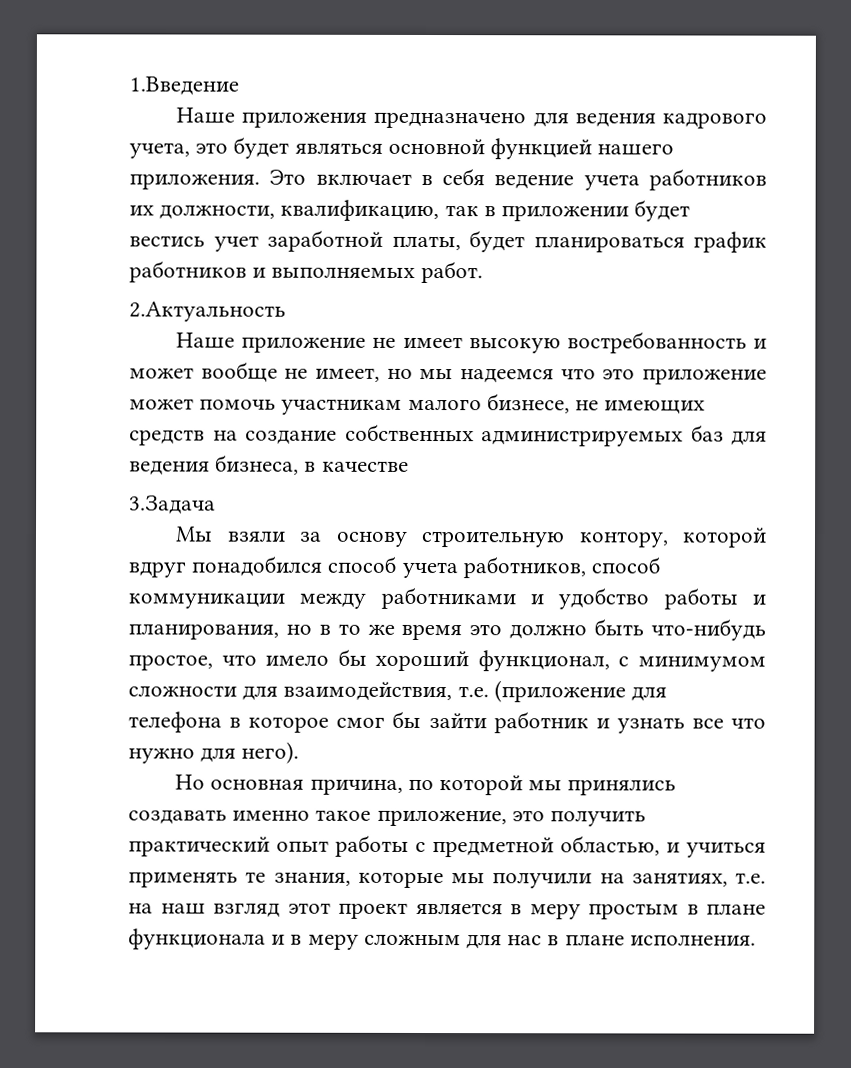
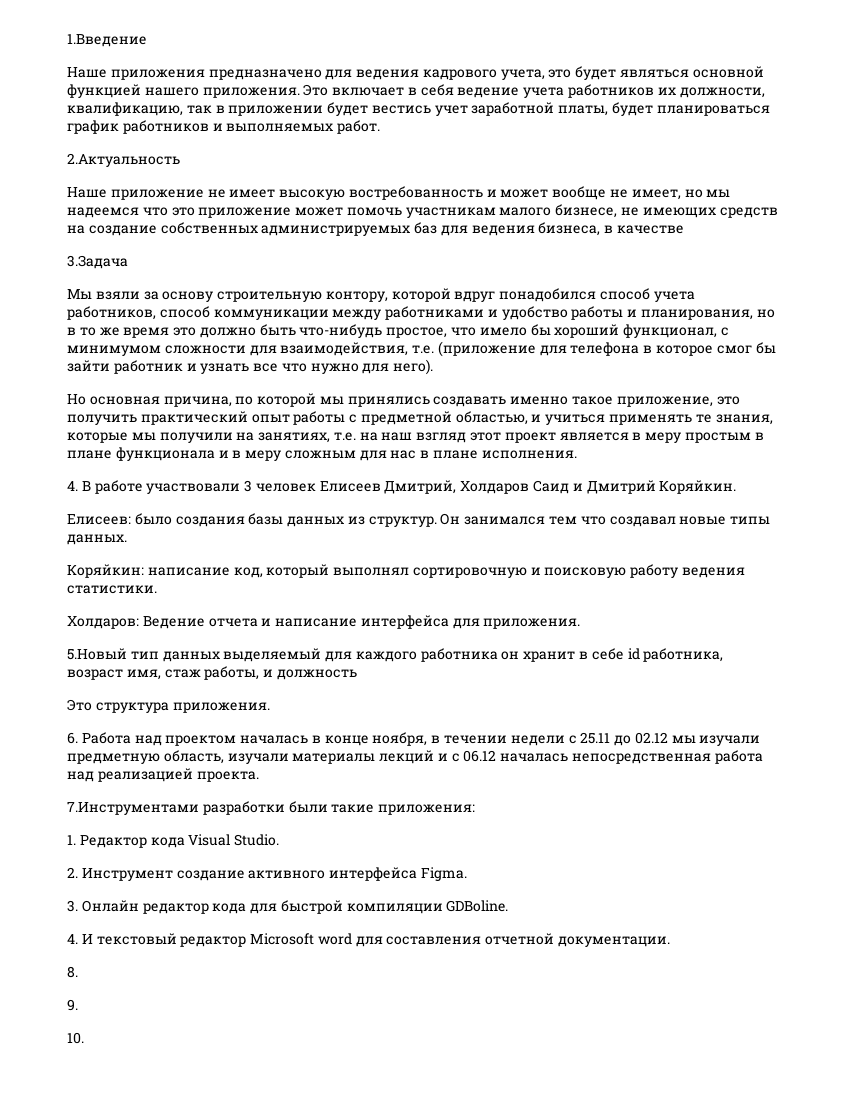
+ 4. В работе участвовали 3 человек Елисеев Дмитрий, Холдаров Саид и Дмитрий Коряйкин.
+ Елисеев: было создания базы данных из структур. Он занимался тем что создавал новые типы данных.
+ Коряйкин: написание код, который выполнял сортировочную и поисковую работу ведения статистики.
+ Холдаров: Ведение отчета и написание интерфейса для приложения.
+ 5.Новый тип данных выделяемый для каждого работника он хранит в себе id работника, возраст имя, стаж работы, и должность
+ Это структура приложения.
+ 6. Работа над проектом началась в конце ноября, в течении недели с 25.11 до 02.12 мы изучали предметную область, изучали материалы лекций и с 06.12 началась непосредственная работа над реализацией проекта.
+ 7.Инструментами разработки были такие приложения:
+ 1. Редактор кода Visual Studio.
+ 2. Инструмент создание активного интерфейса Figma.
+ 3. Онлайн редактор кода для быстрой компиляции GDBoline.
+ 4. И текстовый редактор Microsoft word для составления отчетной документации.
+ 8.
+ 9.
+ 10.

